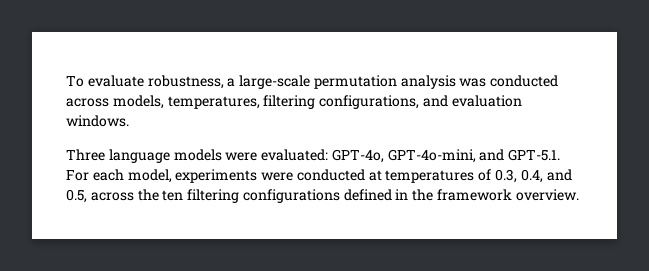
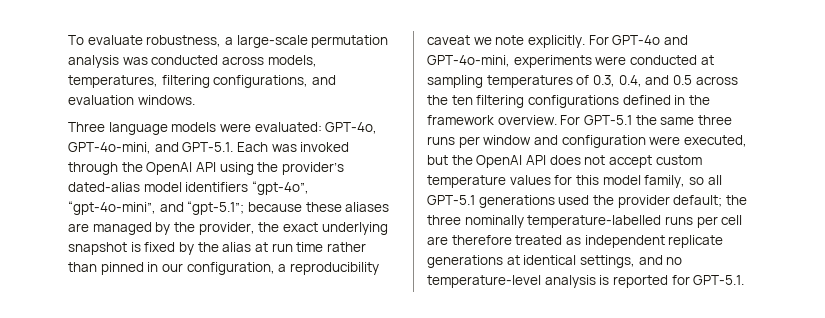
- Three language models were evaluated: GPT-4o, GPT-4o-mini, and GPT-5.1. For each model, experiments were conducted at temperatures of 0.3, 0.4, and 0.5, across the ten filtering configurations defined in the framework overview.
+ Three language models were evaluated: GPT-4o, GPT-4o-mini, and GPT-5.1. Each was invoked through the OpenAI API using the provider’s dated-alias model identifiers “gpt-4o”, “gpt-4o-mini”, and “gpt-5.1”; because these aliases are managed by the provider, the exact underlying snapshot is fixed by the alias at run time rather than pinned in our configuration, a reproducibility caveat we note explicitly. For GPT-4o and GPT-4o-mini, experiments were conducted at sampling temperatures of 0.3, 0.4, and 0.5 across the ten filtering configurations defined in the framework overview.
+ For GPT-5.1 the same three runs per window and configuration were executed, but the OpenAI API does not accept custom temperature values for this model family, so all GPT-5.1 generations used the provider default; the three nominally temperature-labelled runs per cell are therefore treated as independent replicate generations at identical settings, and no temperature-level analysis is reported for GPT-5.1.

